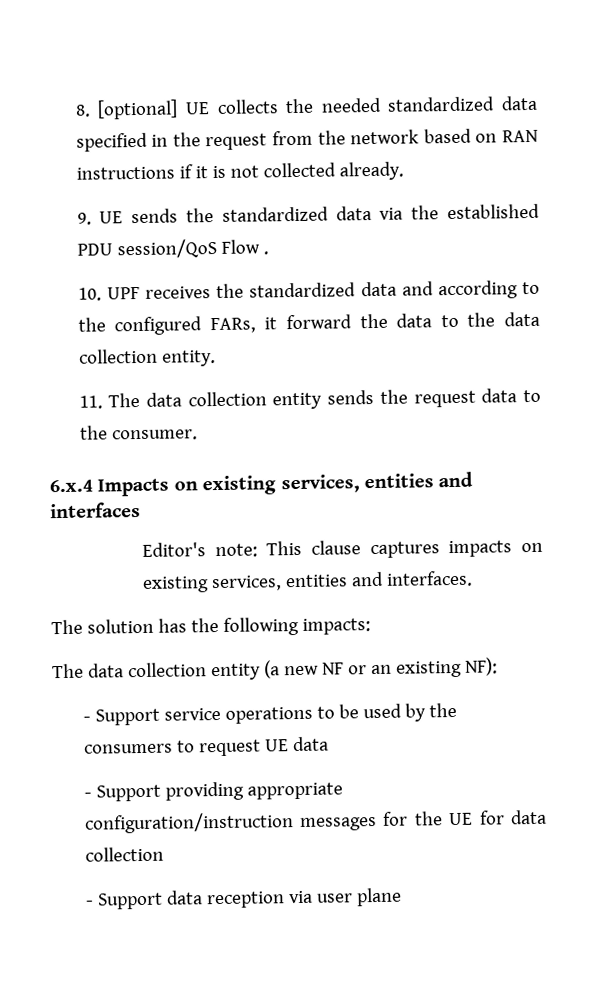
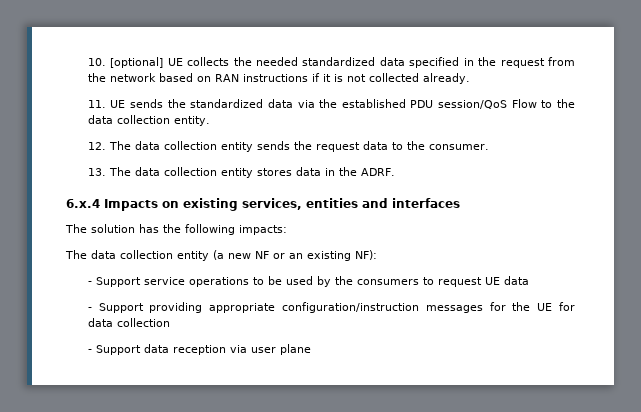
- 8. [optional] UE collects the needed standardized data specified in the request from the network based on RAN instructions if it is not collected already.
+ 10. [optional] UE collects the needed standardized data specified in the request from the network based on RAN instructions if it is not collected already.
- 9. UE sends the standardized data via the established PDU session/QoS Flow .
- 10. UPF receives the standardized data and according to the configured FARs, it forward the data to the data collection entity.
+ 11. UE sends the standardized data via the established PDU session/QoS Flow to the data collection entity.
- 11. The data collection entity sends the request data to the consumer.
+ 12. The data collection entity sends the request data to the consumer.
+ 13. The data collection entity stores data in the ADRF.
- Editor's note: This clause captures impacts on existing services, entities and interfaces.

